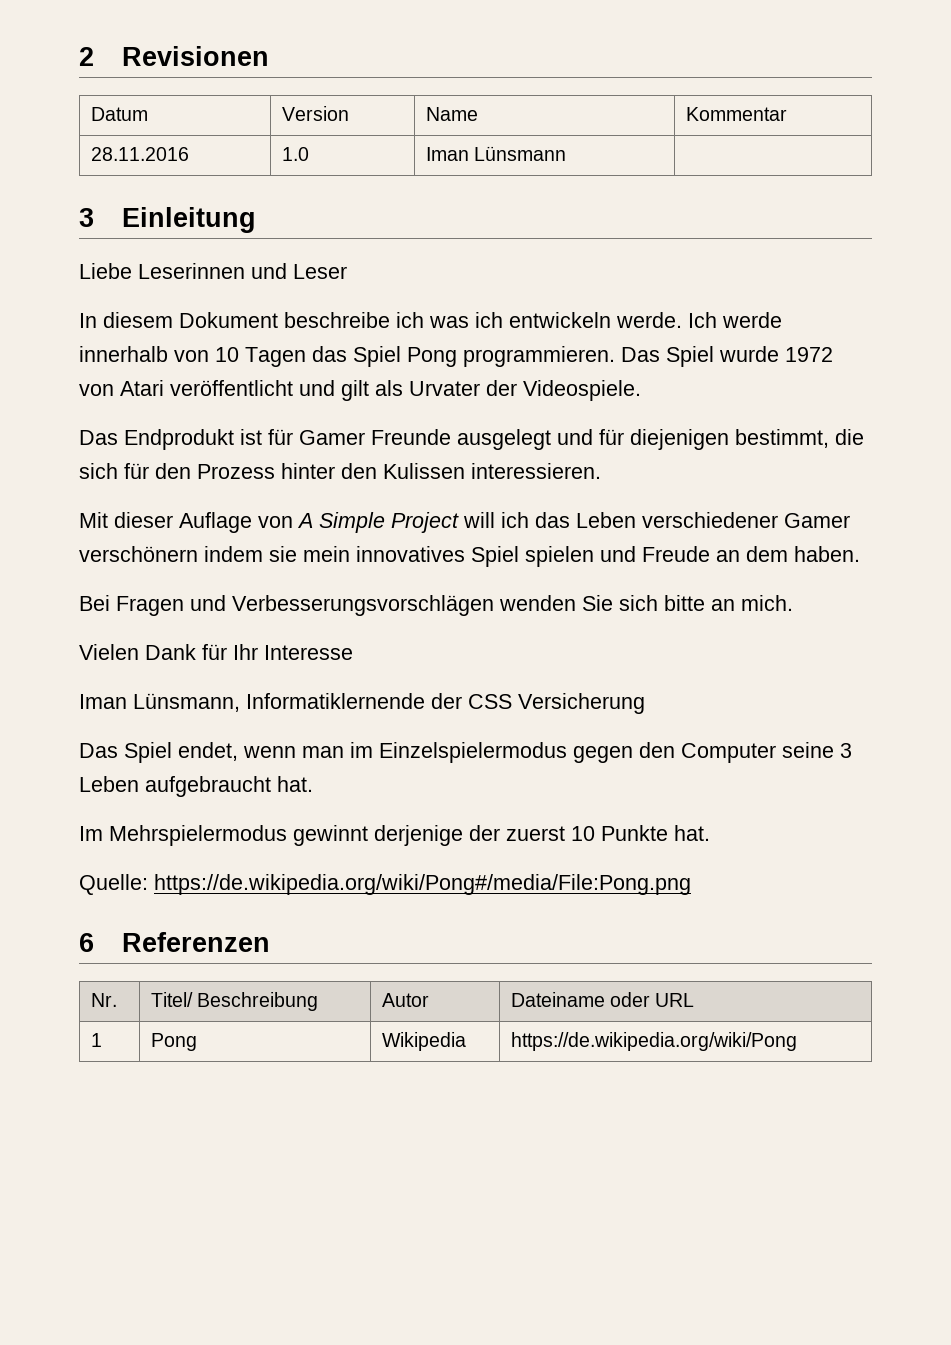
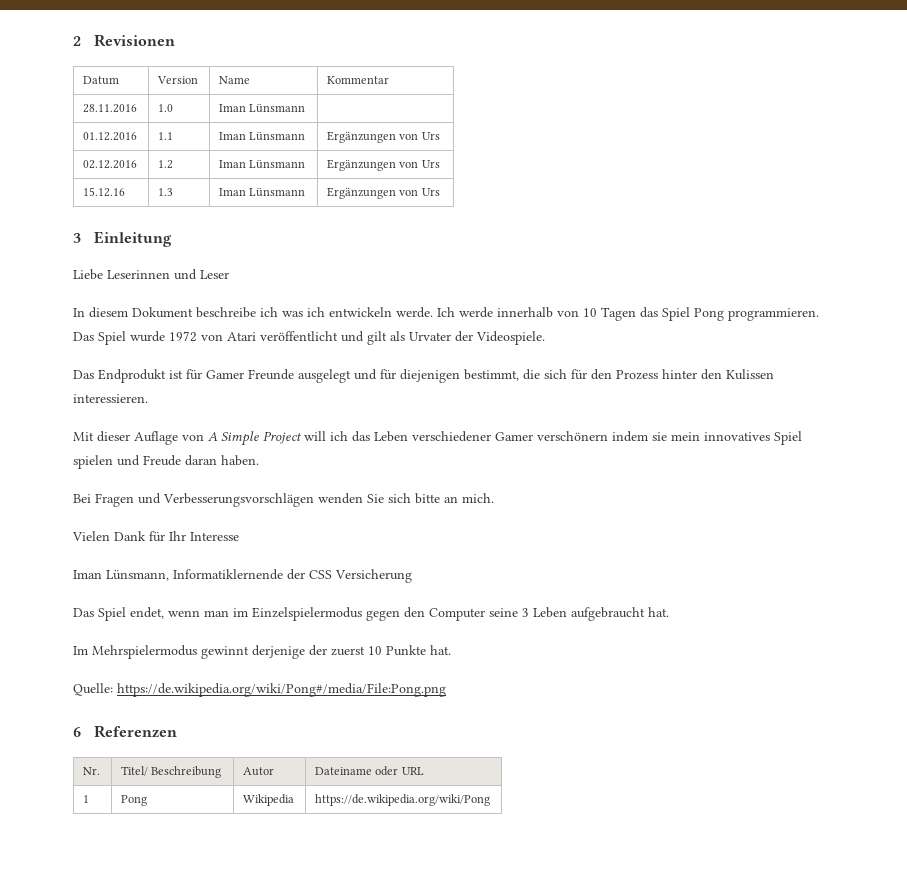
+ 01.12.2016 | 1.1 | Iman Lünsmann | Ergänzungen von Urs
+ 02.12.2016 | 1.2 | Iman Lünsmann | Ergänzungen von Urs
+ 15.12.16 | 1.3 | Iman Lünsmann | Ergänzungen von Urs
- Mit dieser Auflage von A Simple Project will ich das Leben verschiedener Gamer verschönern indem sie mein innovatives Spiel spielen und Freude an dem haben.
+ Mit dieser Auflage von A Simple Project will ich das Leben verschiedener Gamer verschönern indem sie mein innovatives Spiel spielen und Freude daran haben.

